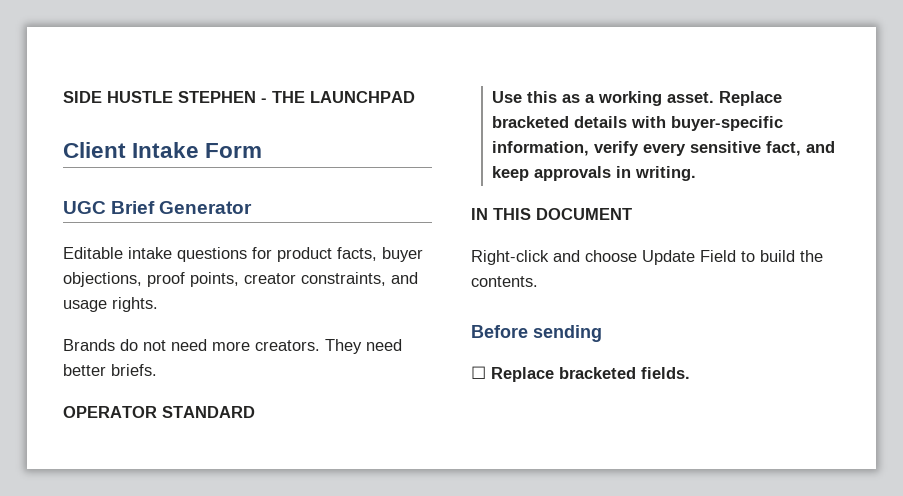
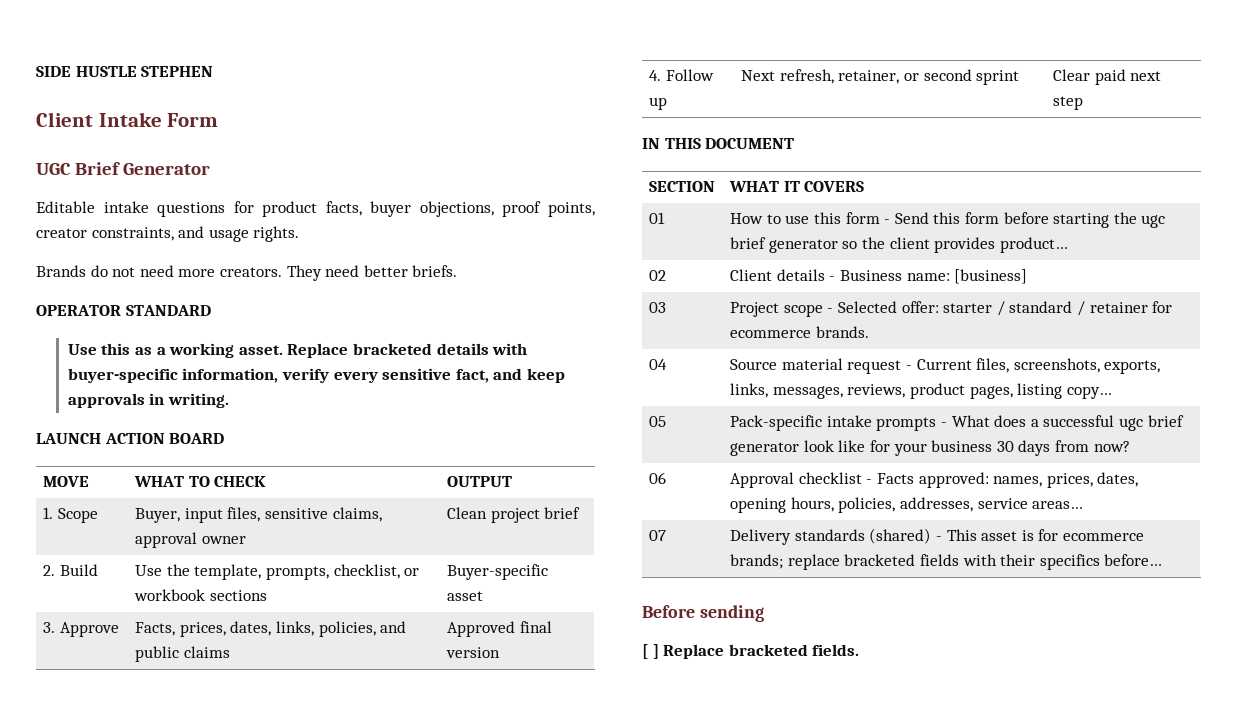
- SIDE HUSTLE STEPHEN - THE LAUNCHPAD
+ SIDE HUSTLE STEPHEN
+ LAUNCH ACTION BOARD
+ MOVE | WHAT TO CHECK | OUTPUT
+ 1. Scope | Buyer, input files, sensitive claims, approval owner | Clean project brief
+ 2. Build | Use the template, prompts, checklist, or workbook sections | Buyer-specific asset
+ 3. Approve | Facts, prices, dates, links, policies, and public claims | Approved final version
+ 4. Follow up | Next refresh, retainer, or second sprint | Clear paid next step
  IN THIS DOCUMENT
- Right-click and choose Update Field to build the contents.
+ SECTION | WHAT IT COVERS
+ 01 | How to use this form - Send this form before starting the ugc brief generator so the client provides product…
+ 02 | Client details - Business name: [business]
+ 03 | Project scope - Selected offer: starter / standard / retainer for ecommerce brands.
+ 04 | Source material request - Current files, screenshots, exports, links, messages, reviews, product pages, listing copy…
+ 05 | Pack-specific intake prompts - What does a successful ugc brief generator look like for your business 30 days from now?
+ 06 | Approval checklist - Facts approved: names, prices, dates, opening hours, policies, addresses, service areas…
+ 07 | Delivery standards (shared) - This asset is for ecommerce brands; replace bracketed fields with their specifics before…
- ☐ Replace bracketed fields.
+ [ ] Replace bracketed fields.

